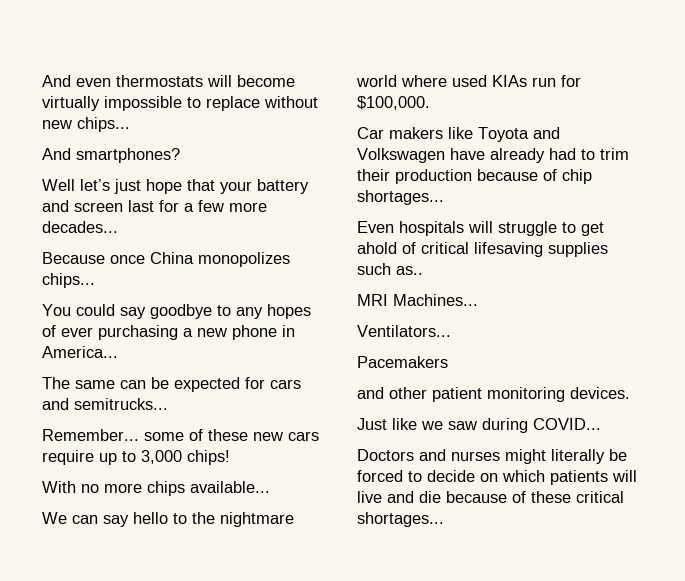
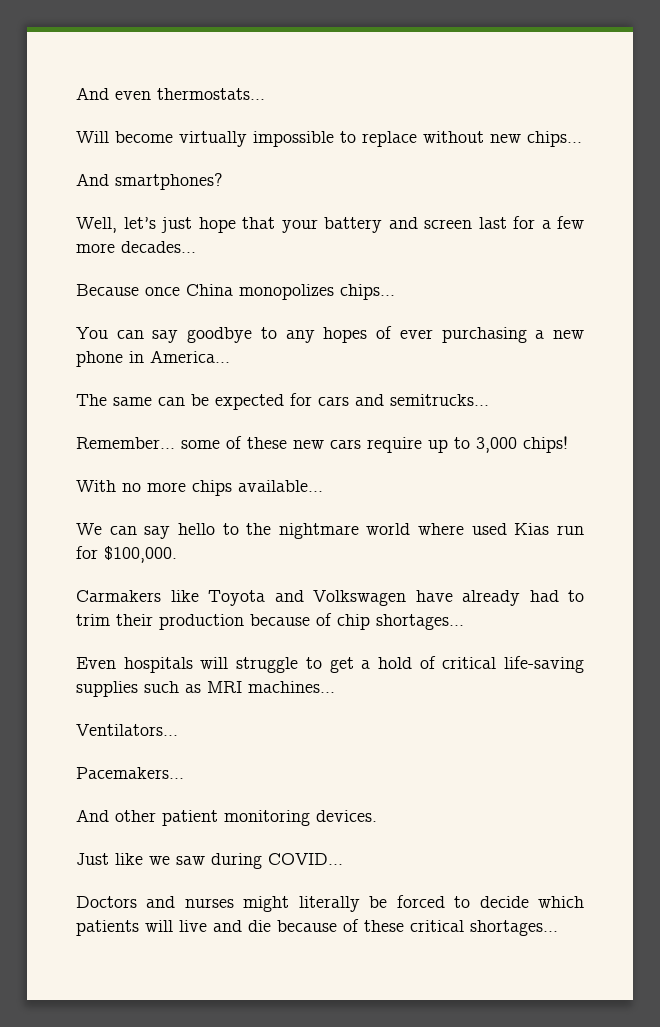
- And even thermostats will become virtually impossible to replace without new chips...
+ And even thermostats...
+ Will become virtually impossible to replace without new chips...
- Well let’s just hope that your battery and screen last for a few more decades...
+ Well, let’s just hope that your battery and screen last for a few more decades...
- You could say goodbye to any hopes of ever purchasing a new phone in America...
+ You can say goodbye to any hopes of ever purchasing a new phone in America...
- We can say hello to the nightmare world where used KIAs run for $100,000.
+ We can say hello to the nightmare world where used Kias run for $100,000.
- Car makers like Toyota and Volkswagen have already had to trim their production because of chip shortages...
+ Carmakers like Toyota and Volkswagen have already had to trim their production because of chip shortages...
- Even hospitals will struggle to get ahold of critical lifesaving supplies such as..
- MRI Machines...
+ Even hospitals will struggle to get a hold of critical life-saving supplies such as MRI machines...
- Pacemakers
- and other patient monitoring devices.
+ Pacemakers...
+ And other patient monitoring devices.
- Doctors and nurses might literally be forced to decide on which patients will live and die because of these critical shortages...
+ Doctors and nurses might literally be forced to decide which patients will live and die because of these critical shortages...

